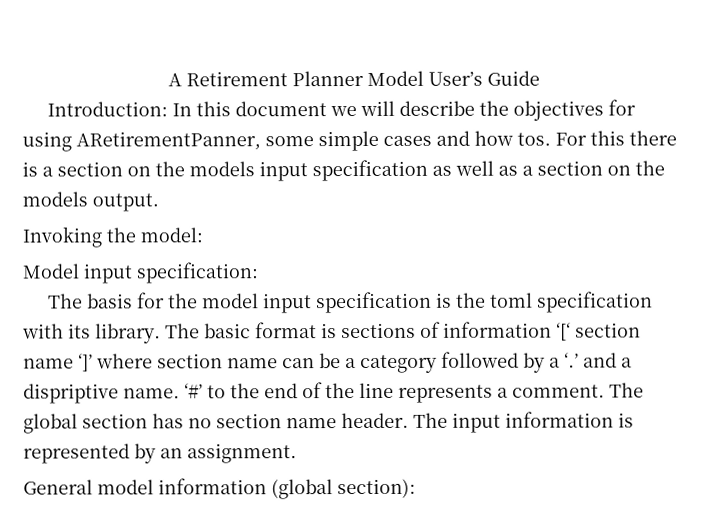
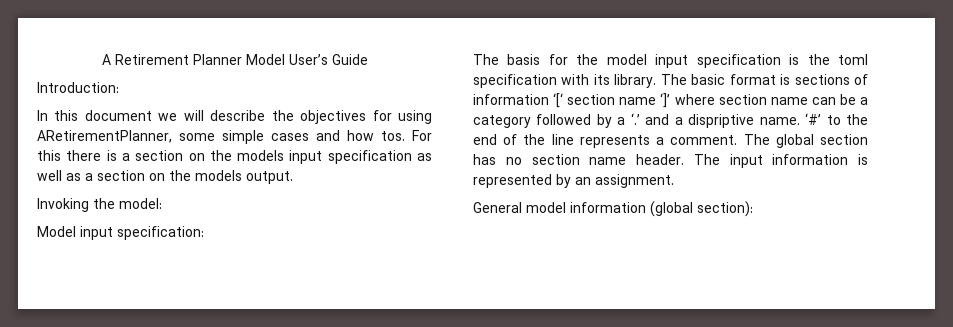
- Introduction: In this document we will describe the objectives for using ARetirementPanner, some simple cases and how tos.
+ Introduction:
+ In this document we will describe the objectives for using ARetirementPlanner, some simple cases and how tos.

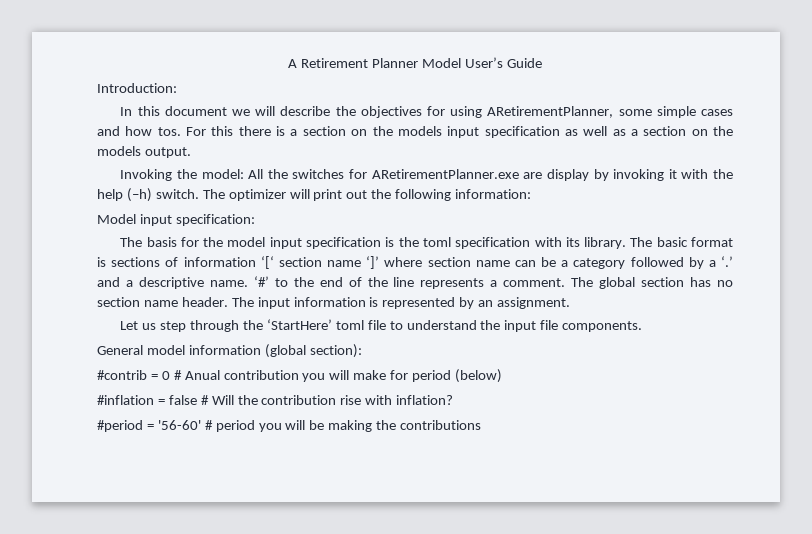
- Invoking the model:
+ Invoking the model: All the switches for ARetirementPlanner.exe are display by invoking it with the help (–h) switch. The optimizer will print out the following information:
- The basic format is sections of information ‘[‘ section name ‘]’ where section name can be a category followed by a ‘.’ and a dispriptive name.
+ The basic format is sections of information ‘[‘ section name ‘]’ where section name can be a category followed by a ‘.’ and a descriptive name.
+ Let us step through the ‘StartHere’ toml file to understand the input file components.
+ #contrib = 0 # Anual contribution you will make for period (below)
+ #inflation = false # Will the contribution rise with inflation?
+ #period = '56-60' # period you will be making the contributions

